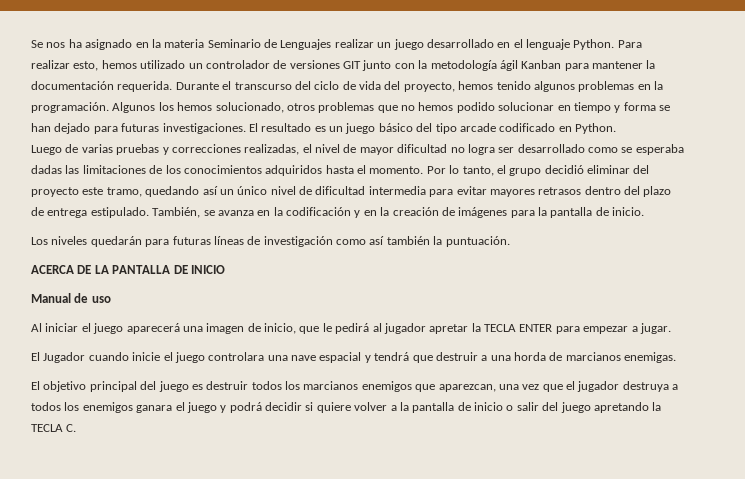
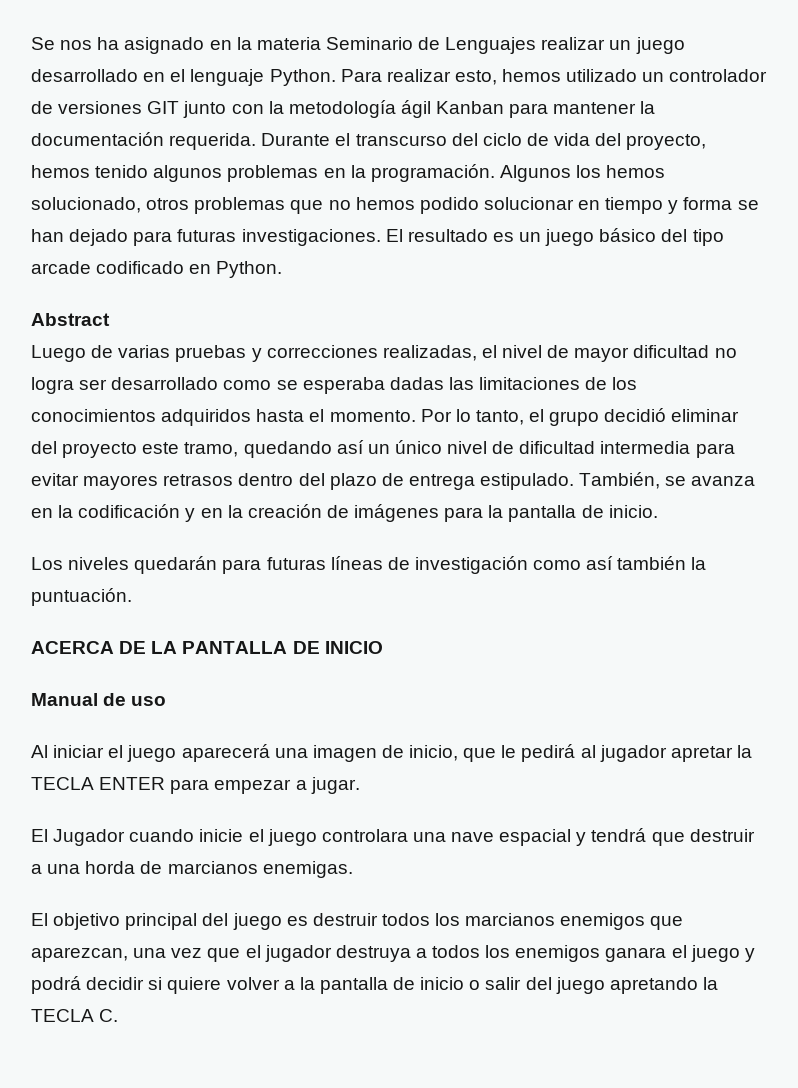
+ Abstract

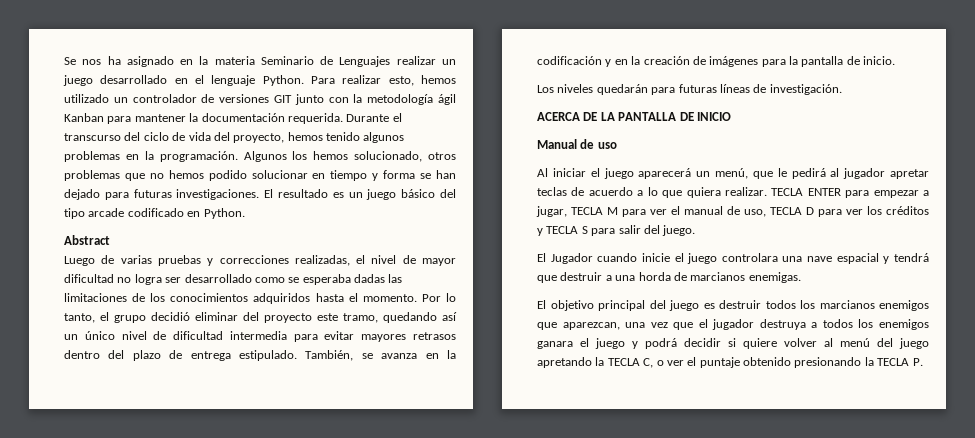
- Los niveles quedarán para futuras líneas de investigación como así también la puntuación.
+ Los niveles quedarán para futuras líneas de investigación.
- Al iniciar el juego aparecerá una imagen de inicio, que le pedirá al jugador apretar la TECLA ENTER para empezar a jugar.
+ Al iniciar el juego aparecerá un menú, que le pedirá al jugador apretar teclas de acuerdo a lo que quiera realizar. TECLA ENTER para empezar a jugar, TECLA M para ver el manual de uso, TECLA D para ver los créditos y TECLA S para salir del juego.
- El objetivo principal del juego es destruir todos los marcianos enemigos que aparezcan, una vez que el jugador destruya a todos los enemigos ganara el juego y podrá decidir si quiere volver a la pantalla de inicio o salir del juego apretando la TECLA C.
+ El objetivo principal del juego es destruir todos los marcianos enemigos que aparezcan, una vez que el jugador destruya a todos los enemigos ganara el juego y podrá decidir si quiere volver al menú del juego apretando la TECLA C, o ver el puntaje obtenido presionando la TECLA P.

